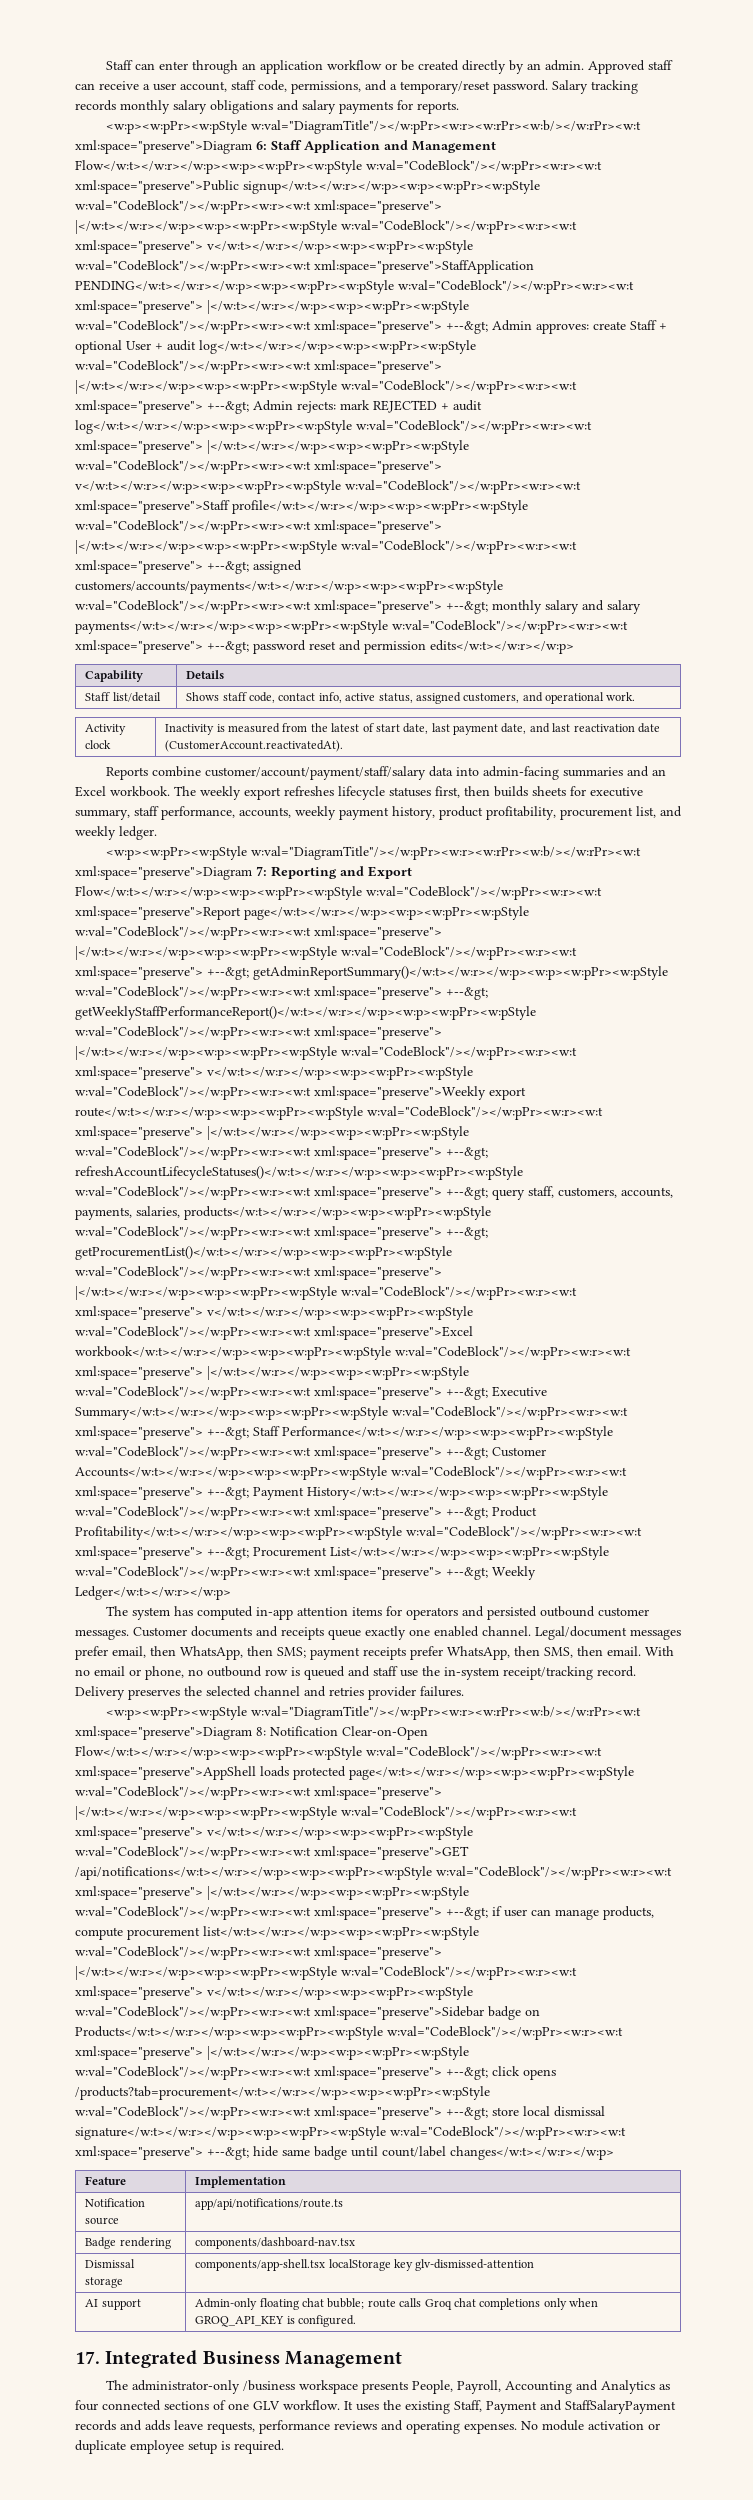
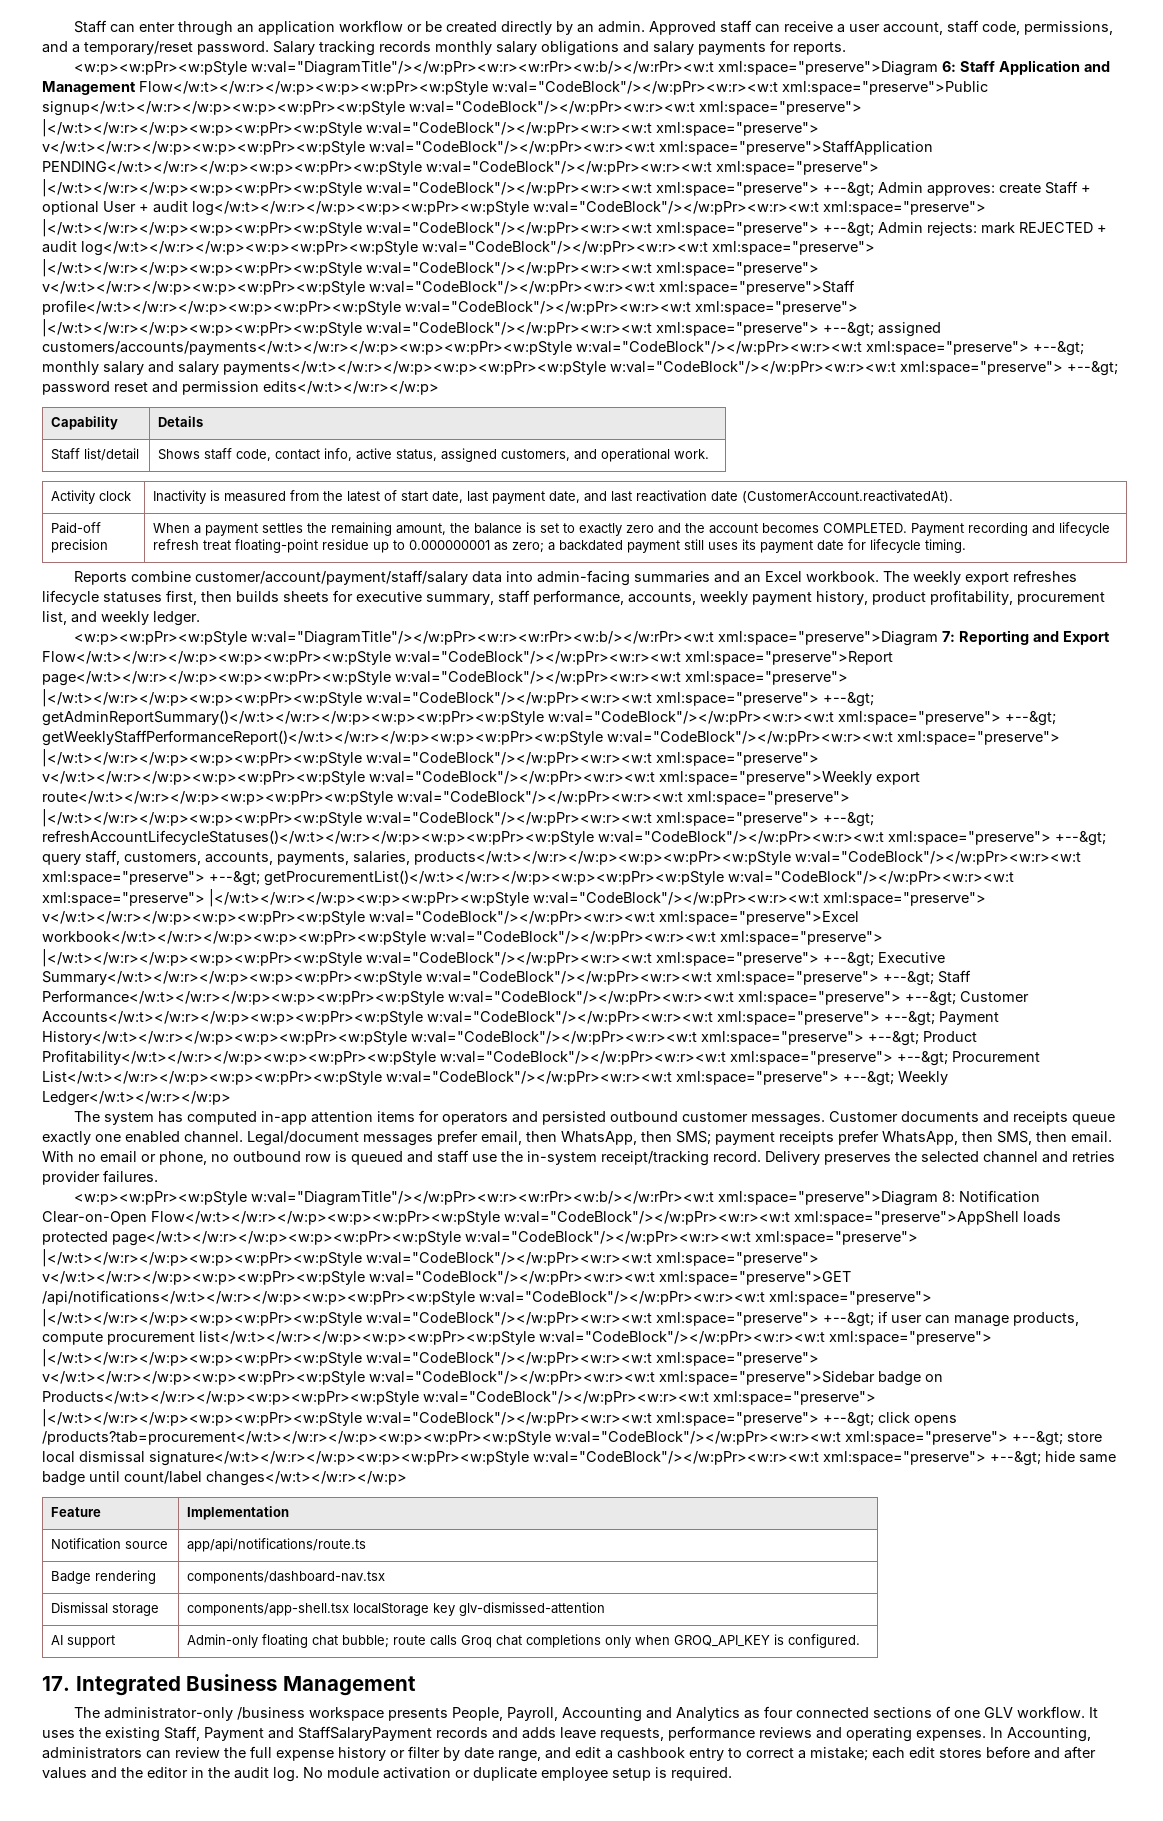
+ Paid-off precision | When a payment settles the remaining amount, the balance is set to exactly zero and the account becomes COMPLETED. Payment recording and lifecycle refresh treat floating-point residue up to 0.000000001 as zero; a backdated payment still uses its payment date for lifecycle timing.
+ In Accounting, administrators can review the full expense history or filter by date range, and edit a cashbook entry to correct a mistake; each edit stores before and after values and the editor in the audit log.

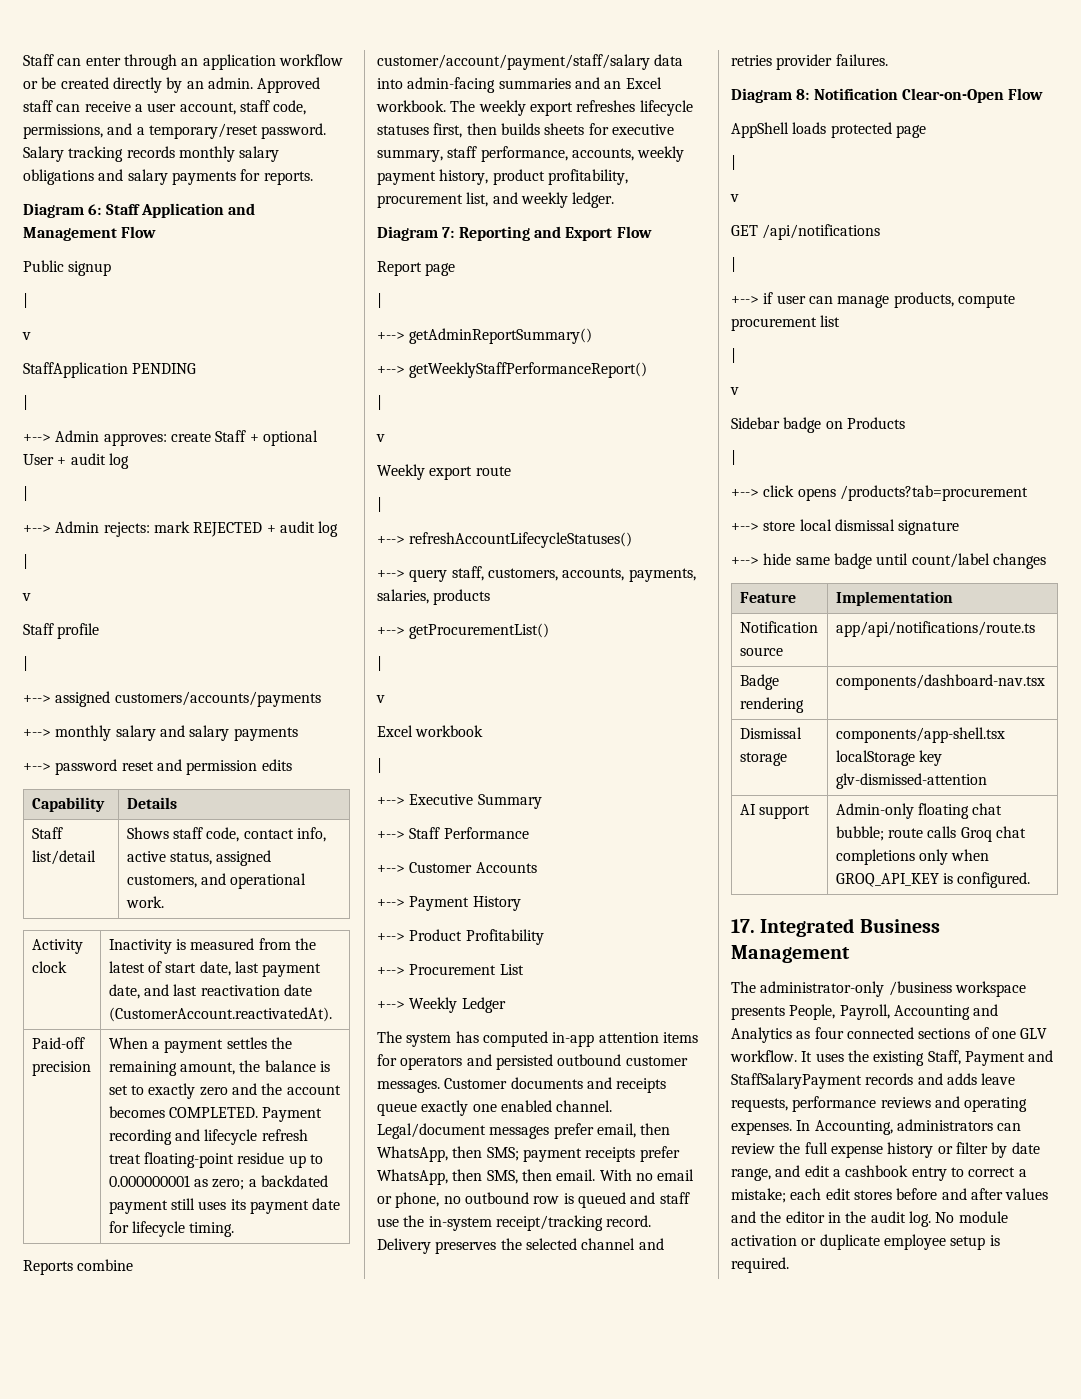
- <w:p><w:pPr><w:pStyle w:val="DiagramTitle"/></w:pPr><w:r><w:rPr><w:b/></w:rPr><w:t xml:space="preserve">Diagram 6: Staff Application and Management Flow</w:t></w:r></w:p><w:p><w:pPr><w:pStyle w:val="CodeBlock"/></w:pPr><w:r><w:t xml:space="preserve">Public signup</w:t></w:r></w:p><w:p><w:pPr><w:pStyle w:val="CodeBlock"/></w:pPr><w:r><w:t xml:space="preserve"> |</w:t></w:r></w:p><w:p><w:pPr><w:pStyle w:val="CodeBlock"/></w:pPr><w:r><w:t xml:space="preserve"> v</w:t></w:r></w:p><w:p><w:pPr><w:pStyle w:val="CodeBlock"/></w:pPr><w:r><w:t xml:space="preserve">StaffApplication PENDING</w:t></w:r></w:p><w:p><w:pPr><w:pStyle w:val="CodeBlock"/></w:pPr><w:r><w:t xml:space="preserve"> |</w:t></w:r></w:p><w:p><w:pPr><w:pStyle w:val="CodeBlock"/></w:pPr><w:r><w:t xml:space="preserve"> +--&gt; Admin approves: create Staff + optional User + audit log</w:t></w:r></w:p><w:p><w:pPr><w:pStyle w:val="CodeBlock"/></w:pPr><w:r><w:t xml:space="preserve"> |</w:t></w:r></w:p><w:p><w:pPr><w:pStyle w:val="CodeBlock"/></w:pPr><w:r><w:t xml:space="preserve"> +--&gt; Admin rejects: mark REJECTED + audit log</w:t></w:r></w:p><w:p><w:pPr><w:pStyle w:val="CodeBlock"/></w:pPr><w:r><w:t xml:space="preserve"> |</w:t></w:r></w:p><w:p><w:pPr><w:pStyle w:val="CodeBlock"/></w:pPr><w:r><w:t xml:space="preserve"> v</w:t></w:r></w:p><w:p><w:pPr><w:pStyle w:val="CodeBlock"/></w:pPr><w:r><w:t xml:space="preserve">Staff profile</w:t></w:r></w:p><w:p><w:pPr><w:pStyle w:val="CodeBlock"/></w:pPr><w:r><w:t xml:space="preserve"> |</w:t></w:r></w:p><w:p><w:pPr><w:pStyle w:val="CodeBlock"/></w:pPr><w:r><w:t xml:space="preserve"> +--&gt; assigned customers/accounts/payments</w:t></w:r></w:p><w:p><w:pPr><w:pStyle w:val="CodeBlock"/></w:pPr><w:r><w:t xml:space="preserve"> +--&gt; monthly salary and salary payments</w:t></w:r></w:p><w:p><w:pPr><w:pStyle w:val="CodeBlock"/></w:pPr><w:r><w:t xml:space="preserve"> +--&gt; password reset and permission edits</w:t></w:r></w:p>
+ Diagram 6: Staff Application and Management Flow
+ Public signup
+ |
+ v
+ StaffApplication PENDING
+ |
+ +--> Admin approves: create Staff + optional User + audit log
+ |
+ +--> Admin rejects: mark REJECTED + audit log
+ |
+ v
+ Staff profile
+ |
+ +--> assigned customers/accounts/payments
+ +--> monthly salary and salary payments
+ +--> password reset and permission edits
- <w:p><w:pPr><w:pStyle w:val="DiagramTitle"/></w:pPr><w:r><w:rPr><w:b/></w:rPr><w:t xml:space="preserve">Diagram 7: Reporting and Export Flow</w:t></w:r></w:p><w:p><w:pPr><w:pStyle w:val="CodeBlock"/></w:pPr><w:r><w:t xml:space="preserve">Report page</w:t></w:r></w:p><w:p><w:pPr><w:pStyle w:val="CodeBlock"/></w:pPr><w:r><w:t xml:space="preserve"> |</w:t></w:r></w:p><w:p><w:pPr><w:pStyle w:val="CodeBlock"/></w:pPr><w:r><w:t xml:space="preserve"> +--&gt; getAdminReportSummary()</w:t></w:r></w:p><w:p><w:pPr><w:pStyle w:val="CodeBlock"/></w:pPr><w:r><w:t xml:space="preserve"> +--&gt; getWeeklyStaffPerformanceReport()</w:t></w:r></w:p><w:p><w:pPr><w:pStyle w:val="CodeBlock"/></w:pPr><w:r><w:t xml:space="preserve"> |</w:t></w:r></w:p><w:p><w:pPr><w:pStyle w:val="CodeBlock"/></w:pPr><w:r><w:t xml:space="preserve"> v</w:t></w:r></w:p><w:p><w:pPr><w:pStyle w:val="CodeBlock"/></w:pPr><w:r><w:t xml:space="preserve">Weekly export route</w:t></w:r></w:p><w:p><w:pPr><w:pStyle w:val="CodeBlock"/></w:pPr><w:r><w:t xml:space="preserve"> |</w:t></w:r></w:p><w:p><w:pPr><w:pStyle w:val="CodeBlock"/></w:pPr><w:r><w:t xml:space="preserve"> +--&gt; refreshAccountLifecycleStatuses()</w:t></w:r></w:p><w:p><w:pPr><w:pStyle w:val="CodeBlock"/></w:pPr><w:r><w:t xml:space="preserve"> +--&gt; query staff, customers, accounts, payments, salaries, products</w:t></w:r></w:p><w:p><w:pPr><w:pStyle w:val="CodeBlock"/></w:pPr><w:r><w:t xml:space="preserve"> +--&gt; getProcurementList()</w:t></w:r></w:p><w:p><w:pPr><w:pStyle w:val="CodeBlock"/></w:pPr><w:r><w:t xml:space="preserve"> |</w:t></w:r></w:p><w:p><w:pPr><w:pStyle w:val="CodeBlock"/></w:pPr><w:r><w:t xml:space="preserve"> v</w:t></w:r></w:p><w:p><w:pPr><w:pStyle w:val="CodeBlock"/></w:pPr><w:r><w:t xml:space="preserve">Excel workbook</w:t></w:r></w:p><w:p><w:pPr><w:pStyle w:val="CodeBlock"/></w:pPr><w:r><w:t xml:space="preserve"> |</w:t></w:r></w:p><w:p><w:pPr><w:pStyle w:val="CodeBlock"/></w:pPr><w:r><w:t xml:space="preserve"> +--&gt; Executive Summary</w:t></w:r></w:p><w:p><w:pPr><w:pStyle w:val="CodeBlock"/></w:pPr><w:r><w:t xml:space="preserve"> +--&gt; Staff Performance</w:t></w:r></w:p><w:p><w:pPr><w:pStyle w:val="CodeBlock"/></w:pPr><w:r><w:t xml:space="preserve"> +--&gt; Customer Accounts</w:t></w:r></w:p><w:p><w:pPr><w:pStyle w:val="CodeBlock"/></w:pPr><w:r><w:t xml:space="preserve"> +--&gt; Payment History</w:t></w:r></w:p><w:p><w:pPr><w:pStyle w:val="CodeBlock"/></w:pPr><w:r><w:t xml:space="preserve"> +--&gt; Product Profitability</w:t></w:r></w:p><w:p><w:pPr><w:pStyle w:val="CodeBlock"/></w:pPr><w:r><w:t xml:space="preserve"> +--&gt; Procurement List</w:t></w:r></w:p><w:p><w:pPr><w:pStyle w:val="CodeBlock"/></w:pPr><w:r><w:t xml:space="preserve"> +--&gt; Weekly Ledger</w:t></w:r></w:p>
+ Diagram 7: Reporting and Export Flow
+ Report page
+ |
+ +--> getAdminReportSummary()
+ +--> getWeeklyStaffPerformanceReport()
+ |
+ v
+ Weekly export route
+ |
+ +--> refreshAccountLifecycleStatuses()
+ +--> query staff, customers, accounts, payments, salaries, products
+ +--> getProcurementList()
+ |
+ v
+ Excel workbook
+ |
+ +--> Executive Summary
+ +--> Staff Performance
+ +--> Customer Accounts
+ +--> Payment History
+ +--> Product Profitability
+ +--> Procurement List
+ +--> Weekly Ledger
- <w:p><w:pPr><w:pStyle w:val="DiagramTitle"/></w:pPr><w:r><w:rPr><w:b/></w:rPr><w:t xml:space="preserve">Diagram 8: Notification Clear-on-Open Flow</w:t></w:r></w:p><w:p><w:pPr><w:pStyle w:val="CodeBlock"/></w:pPr><w:r><w:t xml:space="preserve">AppShell loads protected page</w:t></w:r></w:p><w:p><w:pPr><w:pStyle w:val="CodeBlock"/></w:pPr><w:r><w:t xml:space="preserve"> |</w:t></w:r></w:p><w:p><w:pPr><w:pStyle w:val="CodeBlock"/></w:pPr><w:r><w:t xml:space="preserve"> v</w:t></w:r></w:p><w:p><w:pPr><w:pStyle w:val="CodeBlock"/></w:pPr><w:r><w:t xml:space="preserve">GET /api/notifications</w:t></w:r></w:p><w:p><w:pPr><w:pStyle w:val="CodeBlock"/></w:pPr><w:r><w:t xml:space="preserve"> |</w:t></w:r></w:p><w:p><w:pPr><w:pStyle w:val="CodeBlock"/></w:pPr><w:r><w:t xml:space="preserve"> +--&gt; if user can manage products, compute procurement list</w:t></w:r></w:p><w:p><w:pPr><w:pStyle w:val="CodeBlock"/></w:pPr><w:r><w:t xml:space="preserve"> |</w:t></w:r></w:p><w:p><w:pPr><w:pStyle w:val="CodeBlock"/></w:pPr><w:r><w:t xml:space="preserve"> v</w:t></w:r></w:p><w:p><w:pPr><w:pStyle w:val="CodeBlock"/></w:pPr><w:r><w:t xml:space="preserve">Sidebar badge on Products</w:t></w:r></w:p><w:p><w:pPr><w:pStyle w:val="CodeBlock"/></w:pPr><w:r><w:t xml:space="preserve"> |</w:t></w:r></w:p><w:p><w:pPr><w:pStyle w:val="CodeBlock"/></w:pPr><w:r><w:t xml:space="preserve"> +--&gt; click opens /products?tab=procurement</w:t></w:r></w:p><w:p><w:pPr><w:pStyle w:val="CodeBlock"/></w:pPr><w:r><w:t xml:space="preserve"> +--&gt; store local dismissal signature</w:t></w:r></w:p><w:p><w:pPr><w:pStyle w:val="CodeBlock"/></w:pPr><w:r><w:t xml:space="preserve"> +--&gt; hide same badge until count/label changes</w:t></w:r></w:p>
+ Diagram 8: Notification Clear-on-Open Flow
+ AppShell loads protected page
+ |
+ v
+ GET /api/notifications
+ |
+ +--> if user can manage products, compute procurement list
+ |
+ v
+ Sidebar badge on Products
+ |
+ +--> click opens /products?tab=procurement
+ +--> store local dismissal signature
+ +--> hide same badge until count/label changes

